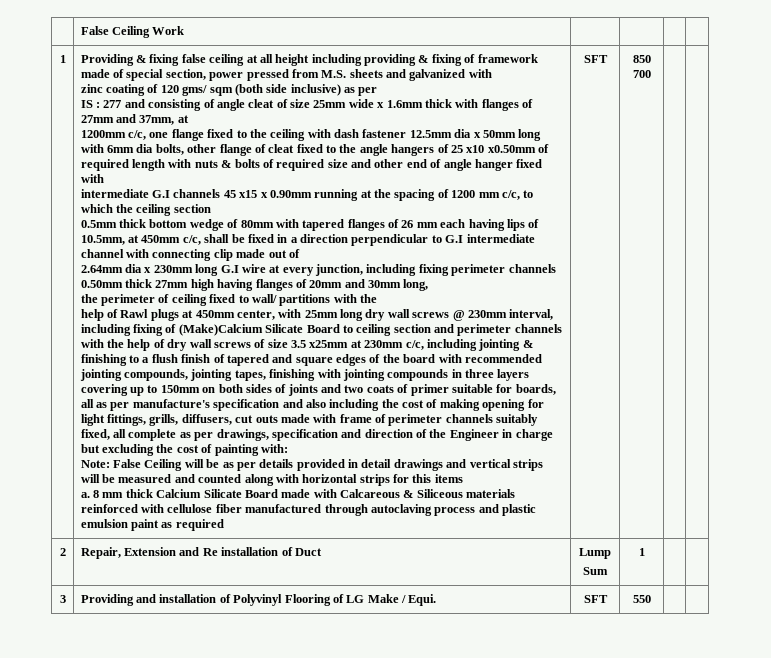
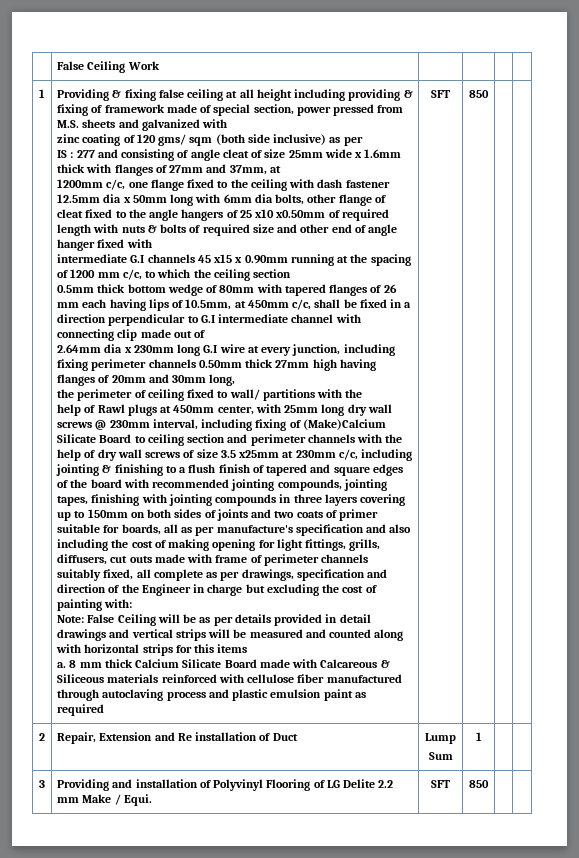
- 8 mm thick Calcium Silicate Board made with Calcareous & Siliceous materials reinforced with cellulose fiber manufactured through autoclaving process and plastic emulsion paint as required | SFT | 850 700
+ 8 mm thick Calcium Silicate Board made with Calcareous & Siliceous materials reinforced with cellulose fiber manufactured through autoclaving process and plastic emulsion paint as required | SFT | 850
- 3 | Providing and installation of Polyvinyl Flooring of LG Make / Equi. | SFT | 550 | |
+ 3 | Providing and installation of Polyvinyl Flooring of LG Delite 2.2 mm Make / Equi. | SFT | 850 | |

